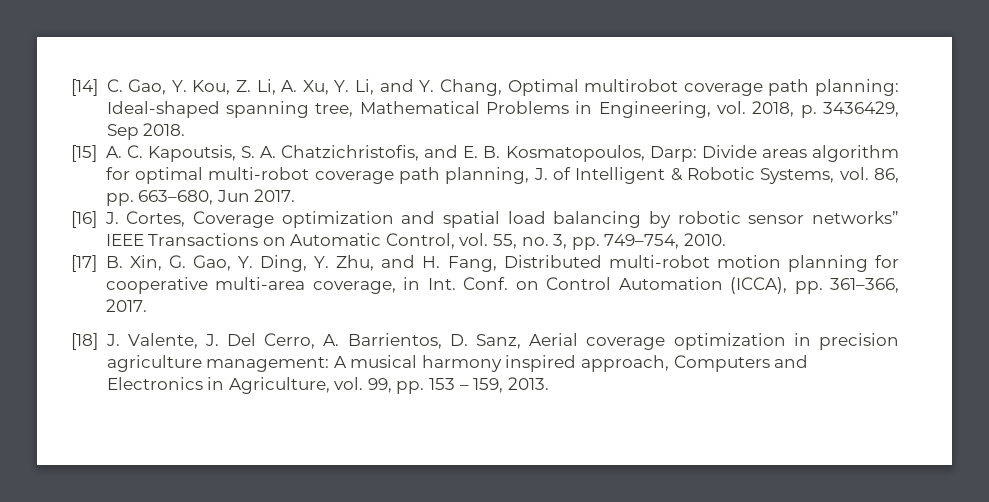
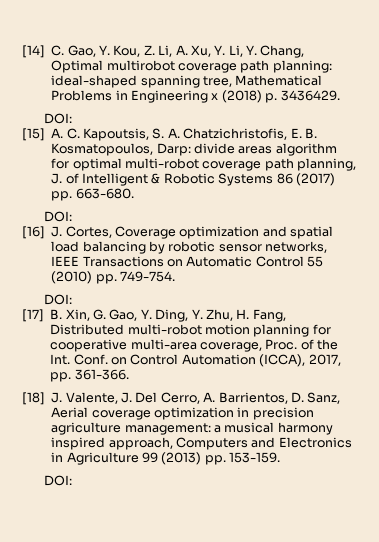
- [14] C. Gao, Y. Kou, Z. Li, A. Xu, Y. Li, and Y. Chang, Optimal multirobot coverage path planning: Ideal-shaped spanning tree, Mathematical Problems in Engineering, vol. 2018, p. 3436429, Sep 2018.
+ [14] C. Gao, Y. Kou, Z. Li, A. Xu, Y. Li, Y. Chang, Optimal multirobot coverage path planning: ideal-shaped spanning tree, Mathematical Problems in Engineering x (2018) p. 3436429.
+ DOI:
- [15] A. C. Kapoutsis, S. A. Chatzichristofis, and E. B. Kosmatopoulos, Darp: Divide areas algorithm for optimal multi-robot coverage path planning, J. of Intelligent & Robotic Systems, vol. 86, pp. 663–680, Jun 2017.
+ [15] A. C. Kapoutsis, S. A. Chatzichristofis, E. B. Kosmatopoulos, Darp: divide areas algorithm for optimal multi-robot coverage path planning, J. of Intelligent & Robotic Systems 86 (2017) pp. 663-680.
+ DOI:
- [16] J. Cortes, Coverage optimization and spatial load balancing by robotic sensor networks” IEEE Transactions on Automatic Control, vol. 55, no. 3, pp. 749–754, 2010.
+ [16] J. Cortes, Coverage optimization and spatial load balancing by robotic sensor networks, IEEE Transactions on Automatic Control 55 (2010) pp. 749-754.
+ DOI:
- [17] B. Xin, G. Gao, Y. Ding, Y. Zhu, and H. Fang, Distributed multi-robot motion planning for cooperative multi-area coverage, in Int. Conf. on Control Automation (ICCA), pp. 361–366, 2017.
+ [17] B. Xin, G. Gao, Y. Ding, Y. Zhu, H. Fang, Distributed multi-robot motion planning for cooperative multi-area coverage, Proc. of the Int. Conf. on Control Automation (ICCA), 2017, pp. 361-366.
- [18] J. Valente, J. Del Cerro, A. Barrientos, D. Sanz, Aerial coverage optimization in precision agriculture management: A musical harmony inspired approach, Computers and Electronics in Agriculture, vol. 99, pp. 153 – 159, 2013.
+ [18] J. Valente, J. Del Cerro, A. Barrientos, D. Sanz, Aerial coverage optimization in precision agriculture management: a musical harmony inspired approach, Computers and Electronics in Agriculture 99 (2013) pp. 153-159.
+ DOI:

